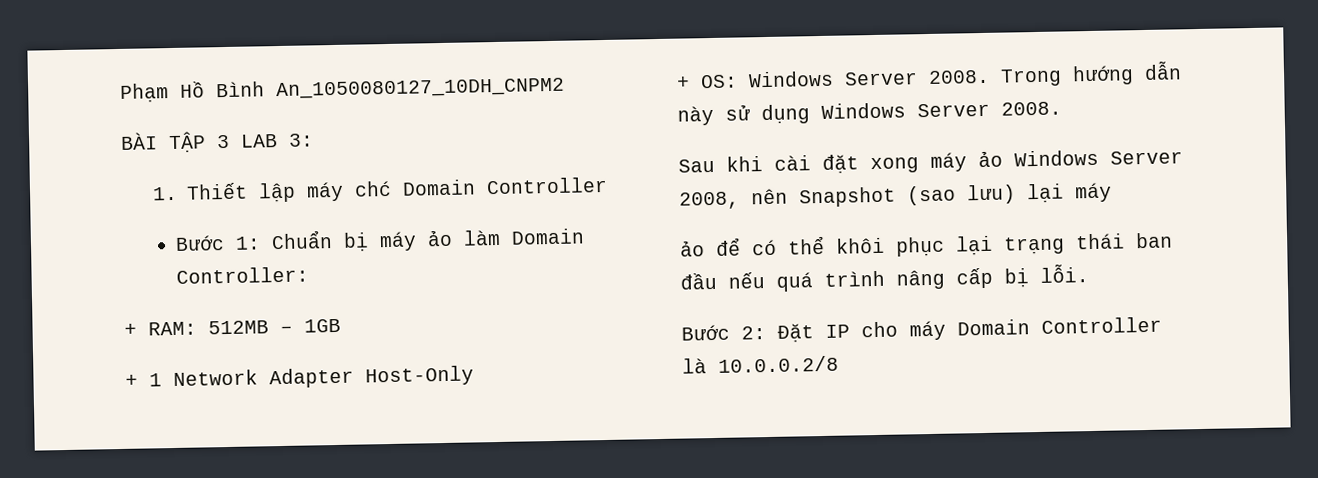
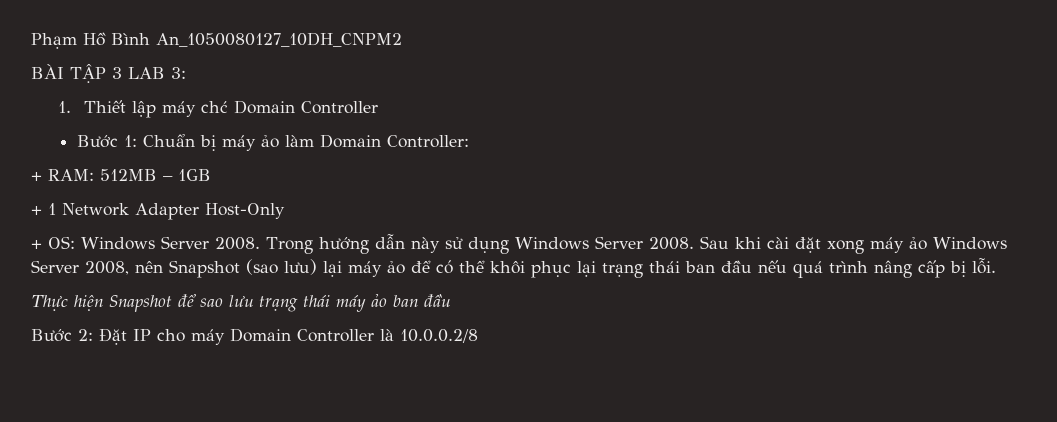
- Trong hướng dẫn này sử dụng Windows Server 2008.
- Sau khi cài đặt xong máy ảo Windows Server 2008, nên Snapshot (sao lưu) lại máy
- ảo để có thể khôi phục lại trạng thái ban đầu nếu quá trình nâng cấp bị lỗi.
+ Trong hướng dẫn này sử dụng Windows Server 2008. Sau khi cài đặt xong máy ảo Windows Server 2008, nên Snapshot (sao lưu) lại máy ảo để có thể khôi phục lại trạng thái ban đầu nếu quá trình nâng cấp bị lỗi.
+ Thực hiện Snapshot để sao lưu trạng thái máy ảo ban đầu

